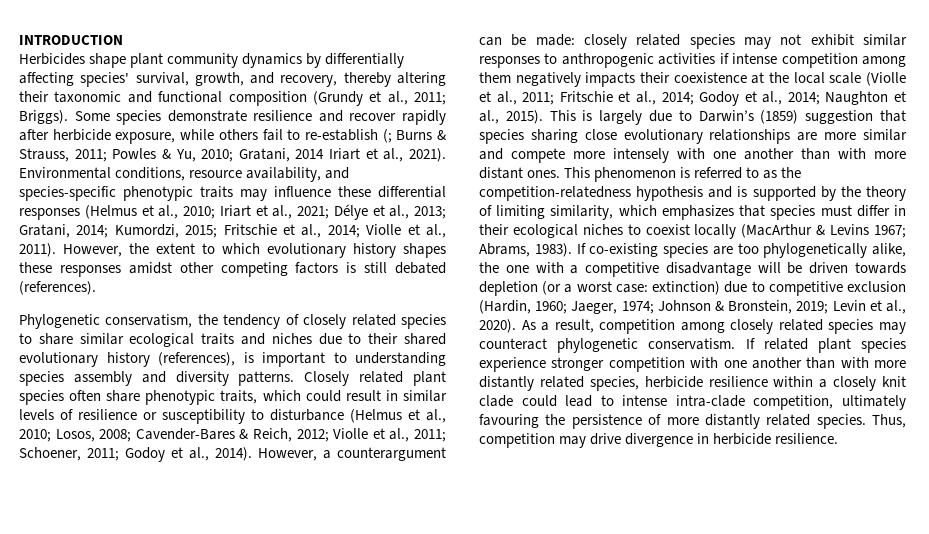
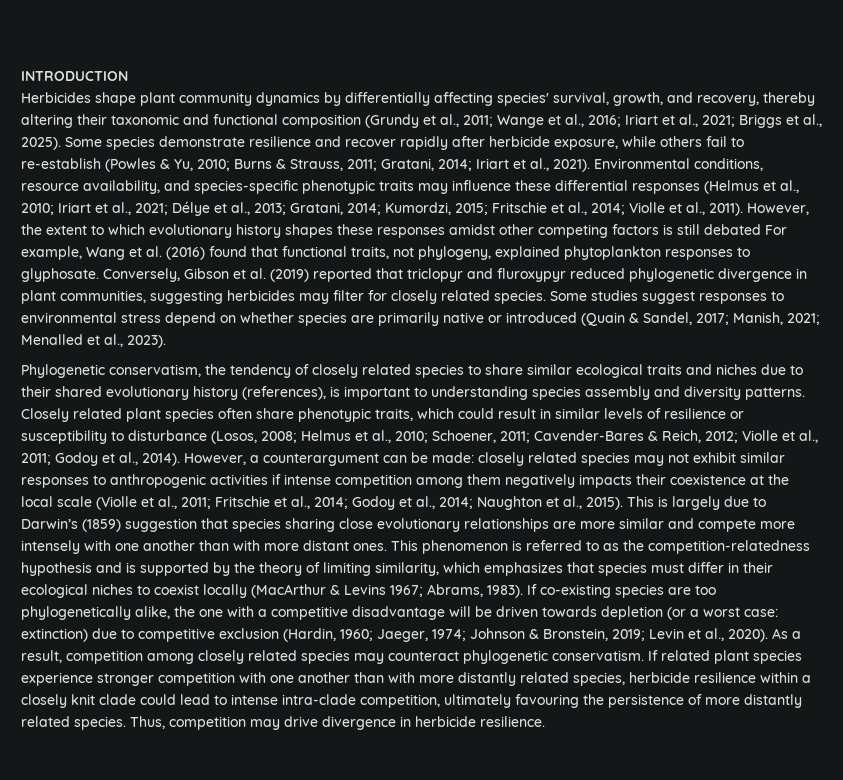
- Herbicides shape plant community dynamics by differentially affecting species' survival, growth, and recovery, thereby altering their taxonomic and functional composition (Grundy et al., 2011; Briggs).
+ Herbicides shape plant community dynamics by differentially affecting species' survival, growth, and recovery, thereby altering their taxonomic and functional composition (Grundy et al., 2011; Wange et al., 2016; Iriart et al., 2021; Briggs et al., 2025).
- Some species demonstrate resilience and recover rapidly after herbicide exposure, while others fail to re-establish (; Burns & Strauss, 2011; Powles & Yu, 2010; Gratani, 2014 Iriart et al., 2021).
+ Some species demonstrate resilience and recover rapidly after herbicide exposure, while others fail to re-establish (Powles & Yu, 2010; Burns & Strauss, 2011; Gratani, 2014; Iriart et al., 2021).
- However, the extent to which evolutionary history shapes these responses amidst other competing factors is still debated (references).
+ However, the extent to which evolutionary history shapes these responses amidst other competing factors is still debated For example, Wang et al. (2016) found that functional traits, not phylogeny, explained phytoplankton responses to glyphosate. Conversely, Gibson et al. (2019) reported that triclopyr and fluroxypyr reduced phylogenetic divergence in plant communities, suggesting herbicides may filter for closely related species. Some studies suggest responses to environmental stress depend on whether species are primarily native or introduced (Quain & Sandel, 2017; Manish, 2021; Menalled et al., 2023).
- Closely related plant species often share phenotypic traits, which could result in similar levels of resilience or susceptibility to disturbance (Helmus et al., 2010; Losos, 2008; Cavender-Bares & Reich, 2012; Violle et al., 2011; Schoener, 2011; Godoy et al., 2014).
+ Closely related plant species often share phenotypic traits, which could result in similar levels of resilience or susceptibility to disturbance (Losos, 2008; Helmus et al., 2010; Schoener, 2011; Cavender-Bares & Reich, 2012; Violle et al., 2011; Godoy et al., 2014).

